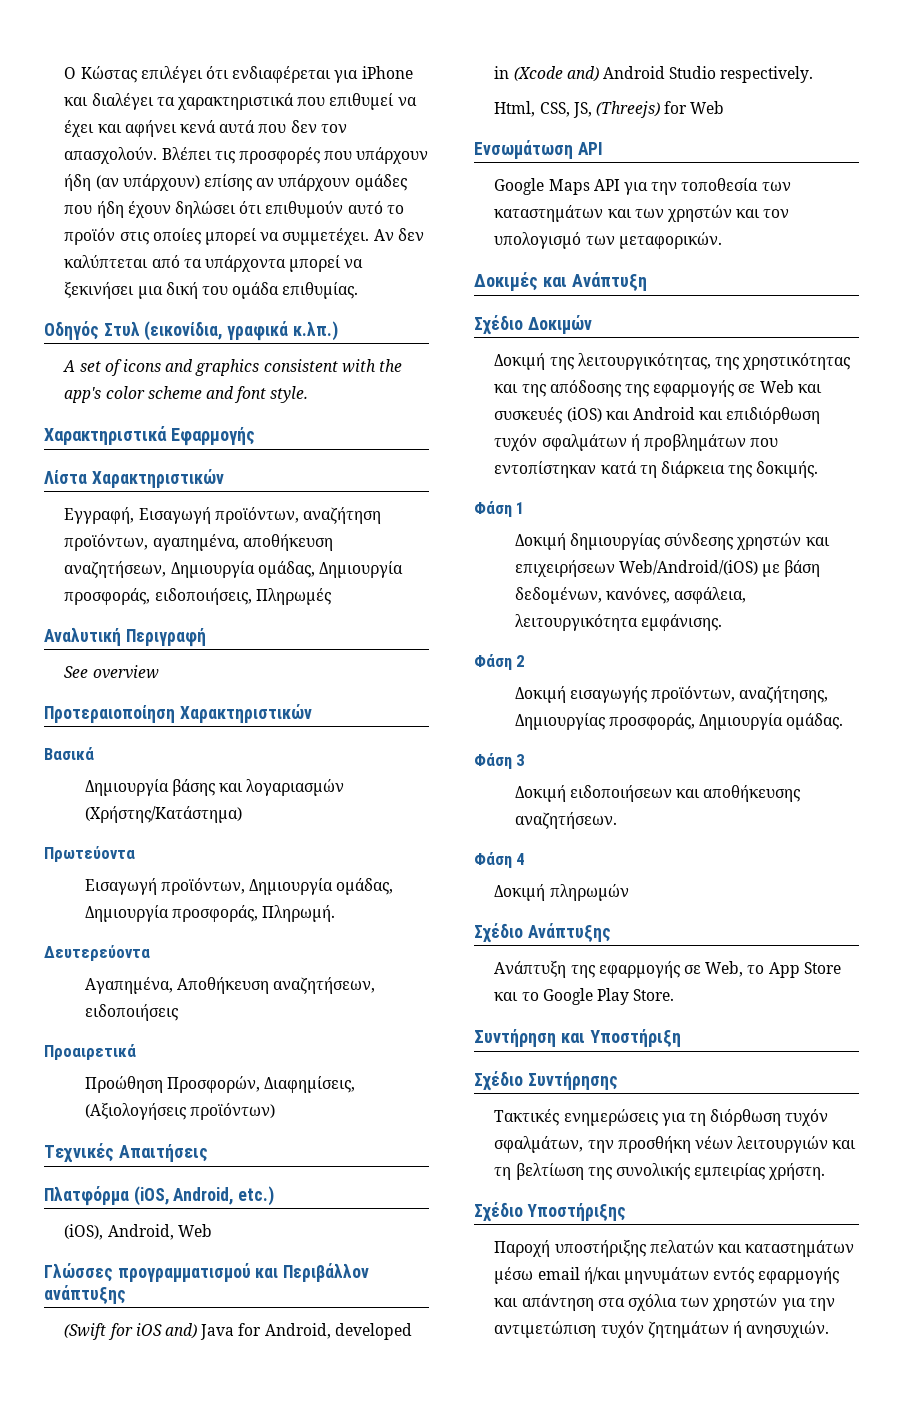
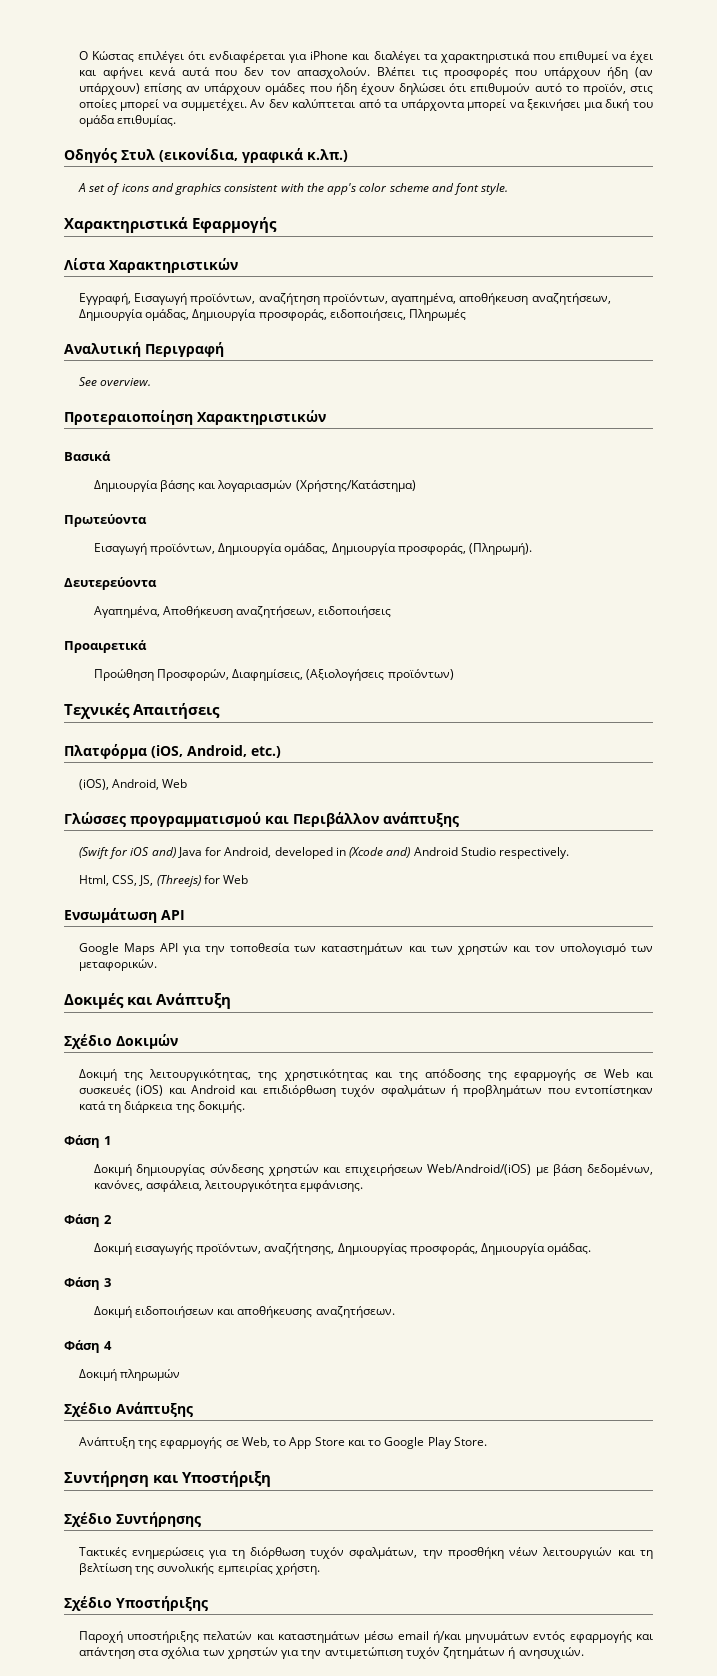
- Βλέπει τις προσφορές που υπάρχουν ήδη (αν υπάρχουν) επίσης αν υπάρχουν ομάδες που ήδη έχουν δηλώσει ότι επιθυμούν αυτό το προϊόν στις οποίες μπορεί να συμμετέχει.
+ Βλέπει τις προσφορές που υπάρχουν ήδη (αν υπάρχουν) επίσης αν υπάρχουν ομάδες που ήδη έχουν δηλώσει ότι επιθυμούν αυτό το προϊόν, στις οποίες μπορεί να συμμετέχει.
- See overview
+ See overview.
- Εισαγωγή προϊόντων, Δημιουργία ομάδας, Δημιουργία προσφοράς, Πληρωμή.
+ Εισαγωγή προϊόντων, Δημιουργία ομάδας, Δημιουργία προσφοράς, (Πληρωμή).

